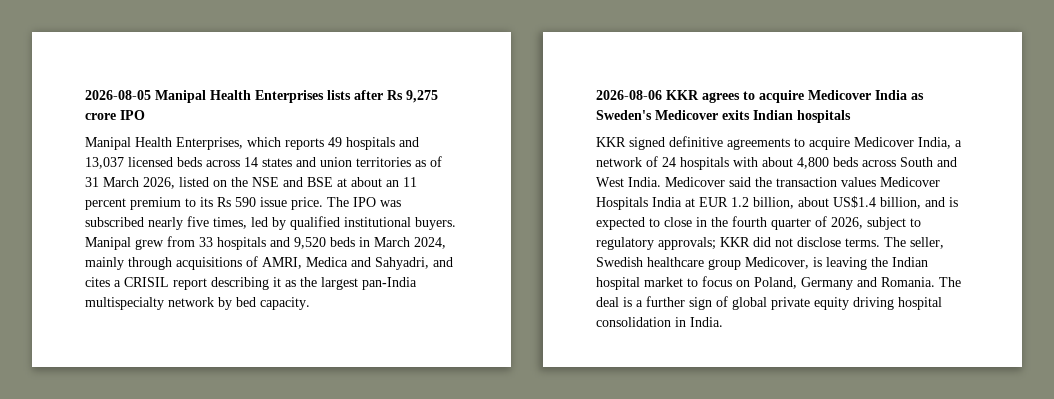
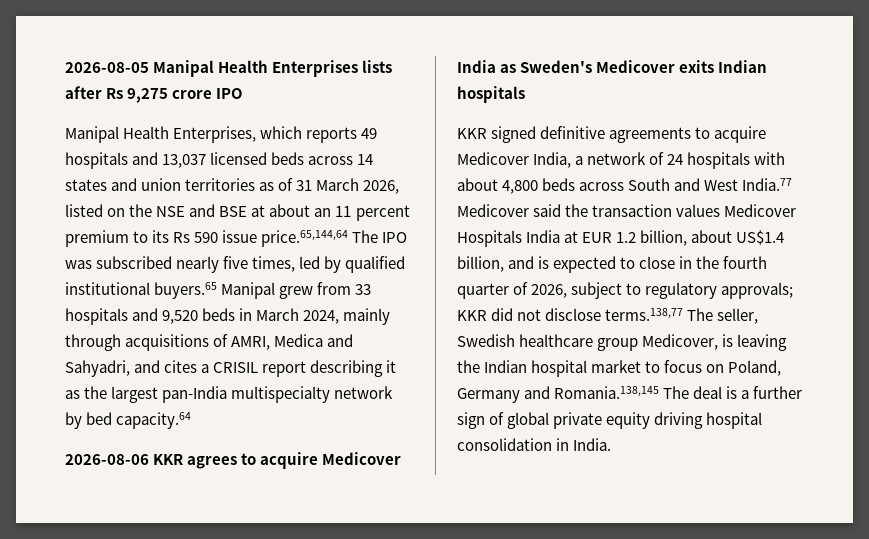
- Manipal Health Enterprises, which reports 49 hospitals and 13,037 licensed beds across 14 states and union territories as of 31 March 2026, listed on the NSE and BSE at about an 11 percent premium to its Rs 590 issue price. The IPO was subscribed nearly five times, led by qualified institutional buyers. Manipal grew from 33 hospitals and 9,520 beds in March 2024, mainly through acquisitions of AMRI, Medica and Sahyadri, and cites a CRISIL report describing it as the largest pan-India multispecialty network by bed capacity.
+ Manipal Health Enterprises, which reports 49 hospitals and 13,037 licensed beds across 14 states and union territories as of 31 March 2026, listed on the NSE and BSE at about an 11 percent premium to its Rs 590 issue price.65,144,64 The IPO was subscribed nearly five times, led by qualified institutional buyers.65 Manipal grew from 33 hospitals and 9,520 beds in March 2024, mainly through acquisitions of AMRI, Medica and Sahyadri, and cites a CRISIL report describing it as the largest pan-India multispecialty network by bed capacity.64
- KKR signed definitive agreements to acquire Medicover India, a network of 24 hospitals with about 4,800 beds across South and West India. Medicover said the transaction values Medicover Hospitals India at EUR 1.2 billion, about US$1.4 billion, and is expected to close in the fourth quarter of 2026, subject to regulatory approvals;
+ KKR signed definitive agreements to acquire Medicover India, a network of 24 hospitals with about 4,800 beds across South and West India.77 Medicover said the transaction values Medicover Hospitals India at EUR 1.2 billion, about US$1.4 billion, and is expected to close in the fourth quarter of 2026, subject to regulatory approvals;
- KKR did not disclose terms. The seller, Swedish healthcare group Medicover, is leaving the Indian hospital market to focus on Poland, Germany and Romania. The deal is a further sign of global private equity driving hospital consolidation in India.
+ KKR did not disclose terms.138,77 The seller, Swedish healthcare group Medicover, is leaving the Indian hospital market to focus on Poland, Germany and Romania.138,145 The deal is a further sign of global private equity driving hospital consolidation in India.

